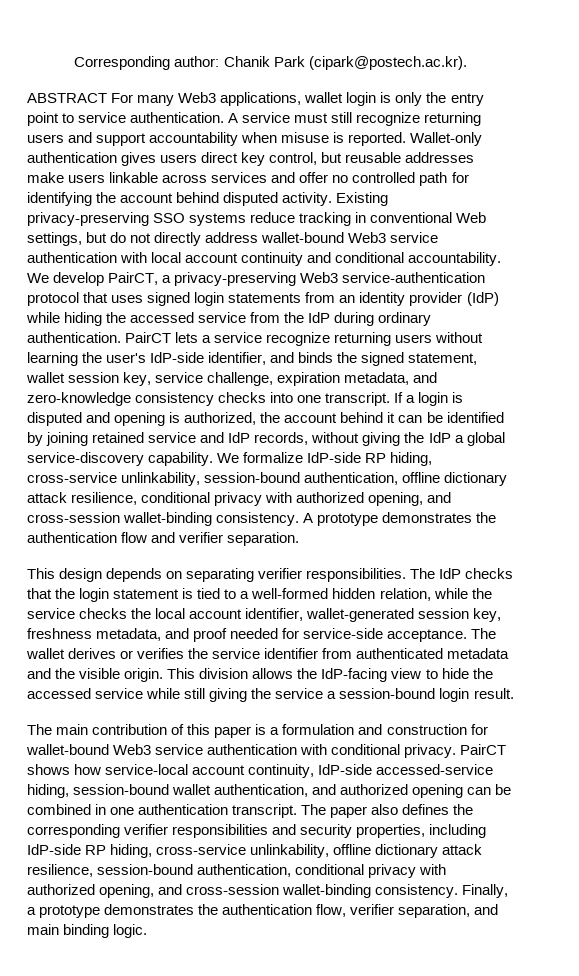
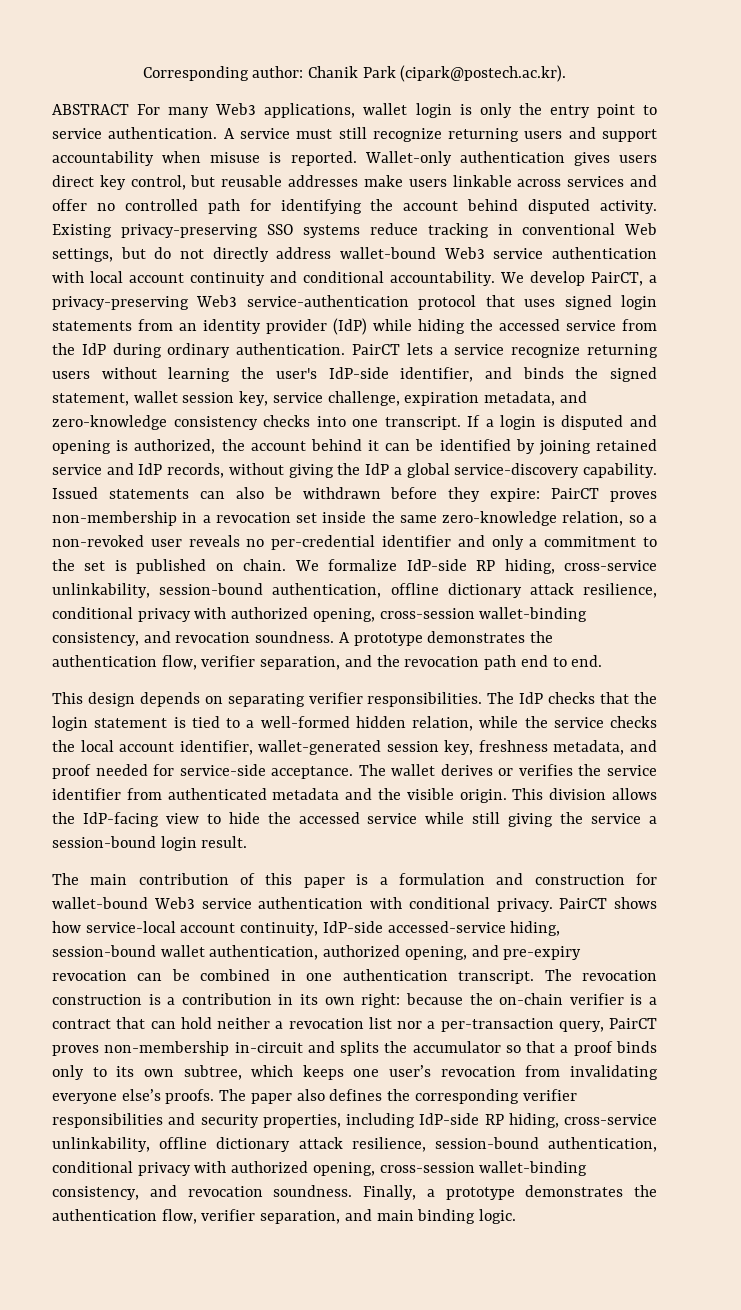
+ Issued statements can also be withdrawn before they expire: PairCT proves non-membership in a revocation set inside the same zero-knowledge relation, so a non-revoked user reveals no per-credential identifier and only a commitment to the set is published on chain.
- We formalize IdP-side RP hiding, cross-service unlinkability, session-bound authentication, offline dictionary attack resilience, conditional privacy with authorized opening, and cross-session wallet-binding consistency.
+ We formalize IdP-side RP hiding, cross-service unlinkability, session-bound authentication, offline dictionary attack resilience, conditional privacy with authorized opening, cross-session wallet-binding consistency, and revocation soundness.
- A prototype demonstrates the authentication flow and verifier separation.
+ A prototype demonstrates the authentication flow, verifier separation, and the revocation path end to end.
- PairCT shows how service-local account continuity, IdP-side accessed-service hiding, session-bound wallet authentication, and authorized opening can be combined in one authentication transcript.
+ PairCT shows how service-local account continuity, IdP-side accessed-service hiding, session-bound wallet authentication, authorized opening, and pre-expiry revocation can be combined in one authentication transcript.
- The paper also defines the corresponding verifier responsibilities and security properties, including IdP-side RP hiding, cross-service unlinkability, offline dictionary attack resilience, session-bound authentication, conditional privacy with authorized opening, and cross-session wallet-binding consistency.
+ The revocation construction is a contribution in its own right: because the on-chain verifier is a contract that can hold neither a revocation list nor a per-transaction query, PairCT proves non-membership in-circuit and splits the accumulator so that a proof binds only to its own subtree, which keeps one user’s revocation from invalidating everyone else’s proofs. The paper also defines the corresponding verifier responsibilities and security properties, including IdP-side RP hiding, cross-service unlinkability, offline dictionary attack resilience, session-bound authentication, conditional privacy with authorized opening, cross-session wallet-binding consistency, and revocation soundness.

